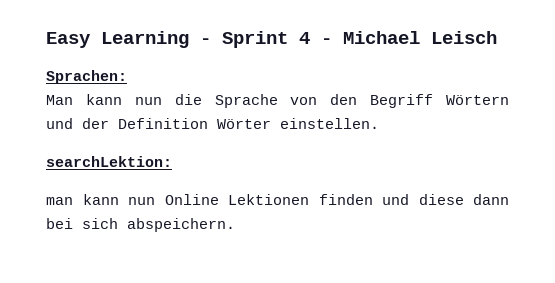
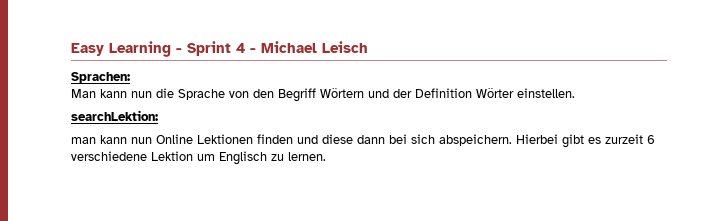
+ Hierbei gibt es zurzeit 6 verschiedene Lektion um Englisch zu lernen.

